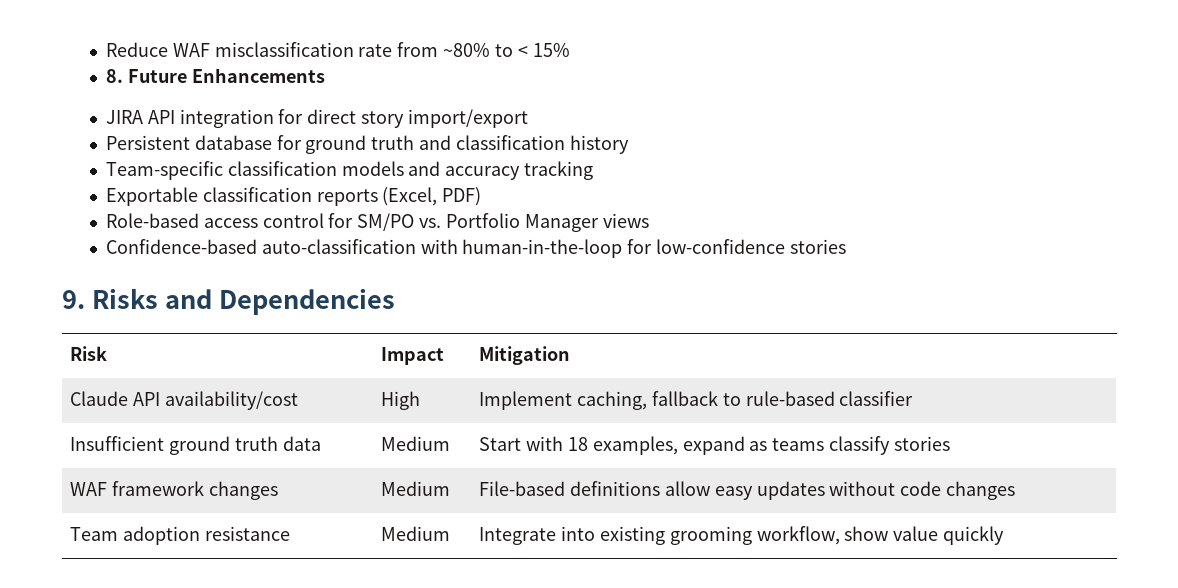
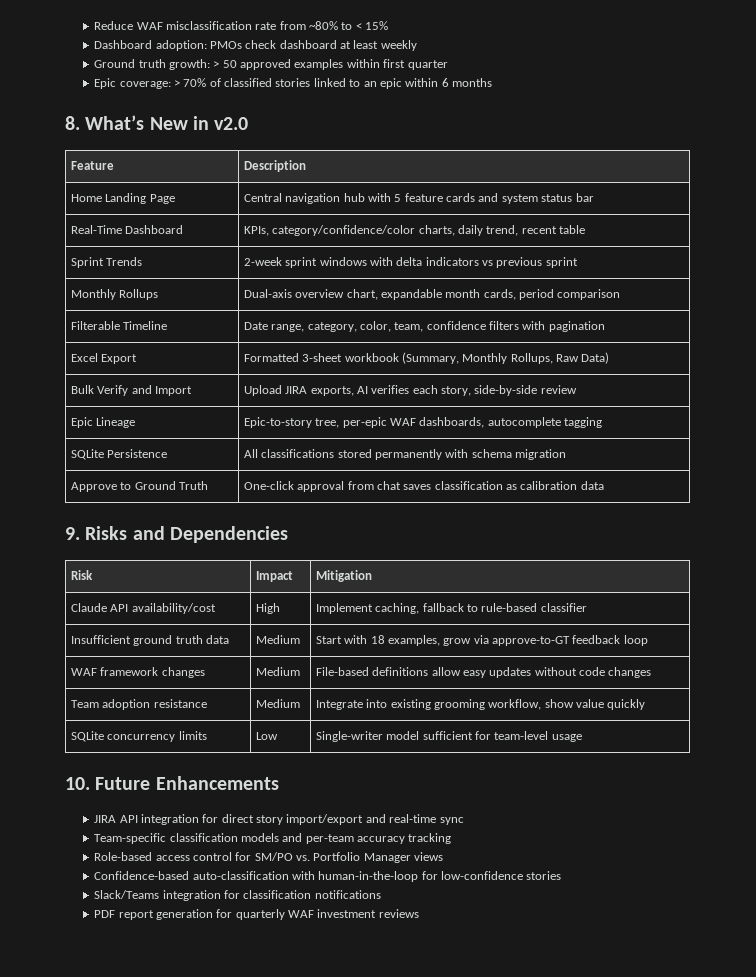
- 8. Future Enhancements
- JIRA API integration for direct story import/export
- Persistent database for ground truth and classification history
- Team-specific classification models and accuracy tracking
- Exportable classification reports (Excel, PDF)
- Role-based access control for SM/PO vs. Portfolio Manager views
- Confidence-based auto-classification with human-in-the-loop for low-confidence stories
+ Dashboard adoption: PMOs check dashboard at least weekly
+ Ground truth growth: > 50 approved examples within first quarter
+ Epic coverage: > 70% of classified stories linked to an epic within 6 months
+ 8. What’s New in v2.0
+ Feature | Description
+ Home Landing Page | Central navigation hub with 5 feature cards and system status bar
+ Real-Time Dashboard | KPIs, category/confidence/color charts, daily trend, recent table
+ Sprint Trends | 2-week sprint windows with delta indicators vs previous sprint
+ Monthly Rollups | Dual-axis overview chart, expandable month cards, period comparison
+ Filterable Timeline | Date range, category, color, team, confidence filters with pagination
+ Excel Export | Formatted 3-sheet workbook (Summary, Monthly Rollups, Raw Data)
+ Bulk Verify and Import | Upload JIRA exports, AI verifies each story, side-by-side review
+ Epic Lineage | Epic-to-story tree, per-epic WAF dashboards, autocomplete tagging
+ SQLite Persistence | All classifications stored permanently with schema migration
+ Approve to Ground Truth | One-click approval from chat saves classification as calibration data
- Insufficient ground truth data | Medium | Start with 18 examples, expand as teams classify stories
+ Insufficient ground truth data | Medium | Start with 18 examples, grow via approve-to-GT feedback loop
+ SQLite concurrency limits | Low | Single-writer model sufficient for team-level usage
+ 10. Future Enhancements
+ JIRA API integration for direct story import/export and real-time sync
+ Team-specific classification models and per-team accuracy tracking
+ Role-based access control for SM/PO vs. Portfolio Manager views
+ Confidence-based auto-classification with human-in-the-loop for low-confidence stories
+ Slack/Teams integration for classification notifications
+ PDF report generation for quarterly WAF investment reviews

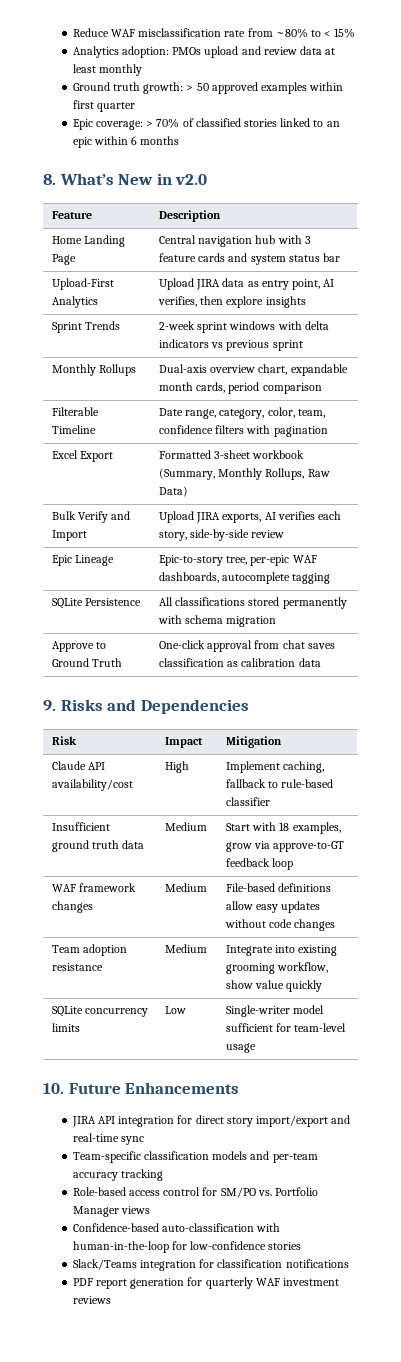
- Dashboard adoption: PMOs check dashboard at least weekly
+ Analytics adoption: PMOs upload and review data at least monthly
- Home Landing Page | Central navigation hub with 5 feature cards and system status bar
+ Home Landing Page | Central navigation hub with 3 feature cards and system status bar
- Real-Time Dashboard | KPIs, category/confidence/color charts, daily trend, recent table
+ Upload-First Analytics | Upload JIRA data as entry point, AI verifies, then explore insights

